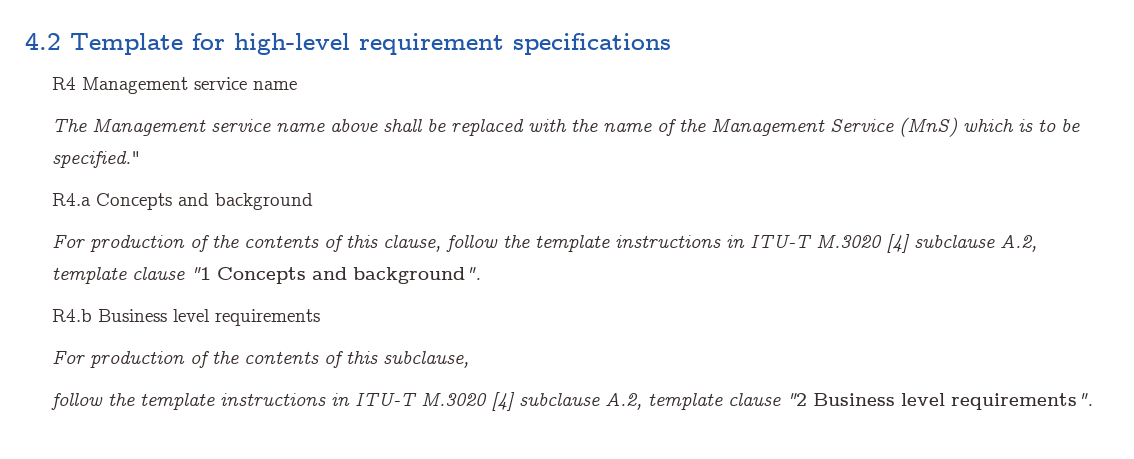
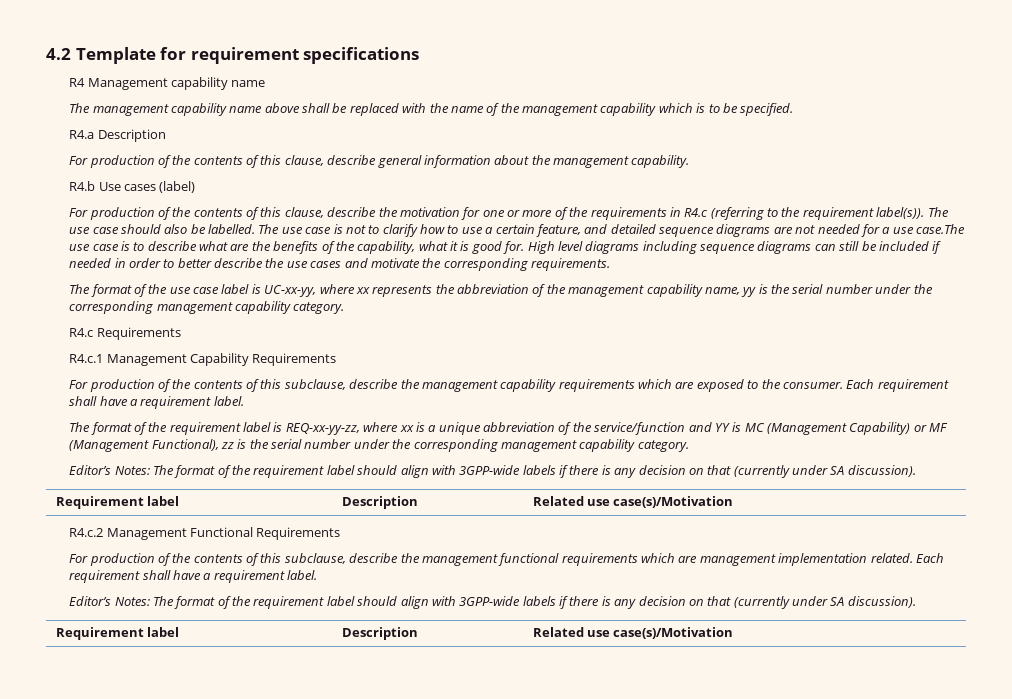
- 4.2 Template for high-level requirement specifications
+ 4.2 Template for requirement specifications
- R4 Management service name
+ R4 Management capability name
- The Management service name above shall be replaced with the name of the Management Service (MnS) which is to be specified."
+ The management capability name above shall be replaced with the name of the management capability which is to be specified.
- R4.a Concepts and background
- For production of the contents of this clause, follow the template instructions in ITU-T M.3020 [4] subclause A.2, template clause "1 Concepts and background".
- R4.b Business level requirements
- For production of the contents of this subclause,
- follow the template instructions in ITU-T M.3020 [4] subclause A.2, template clause "2 Business level requirements".
+ R4.a Description
+ For production of the contents of this clause, describe general information about the management capability.
+ R4.b Use cases (label)
+ For production of the contents of this clause, describe the motivation for one or more of the requirements in R4.c (referring to the requirement label(s)). The use case should also be labelled. The use case is not to clarify how to use a certain feature, and detailed sequence diagrams are not needed for a use case.The use case is to describe what are the benefits of the capability, what it is good for. High level diagrams including sequence diagrams can still be included if needed in order to better describe the use cases and motivate the corresponding requirements.
+ The format of the use case label is UC-xx-yy, where xx represents the abbreviation of the management capability name, yy is the serial number under the corresponding management capability category.
+ R4.c Requirements
+ R4.c.1 Management Capability Requirements
+ For production of the contents of this subclause, describe the management capability requirements which are exposed to the consumer. Each requirement shall have a requirement label.
+ The format of the requirement label is REQ-xx-yy-zz, where xx is a unique abbreviation of the service/function and YY is MC (Management Capability) or MF (Management Functional), zz is the serial number under the corresponding management capability category.
+ Editor’s Notes: The format of the requirement label should align with 3GPP-wide labels if there is any decision on that (currently under SA discussion).
+ Requirement label | Description | Related use case(s)/Motivation
+ R4.c.2 Management Functional Requirements
+ For production of the contents of this subclause, describe the management functional requirements which are management implementation related. Each requirement shall have a requirement label.
+ Editor’s Notes: The format of the requirement label should align with 3GPP-wide labels if there is any decision on that (currently under SA discussion).
+ Requirement label | Description | Related use case(s)/Motivation

